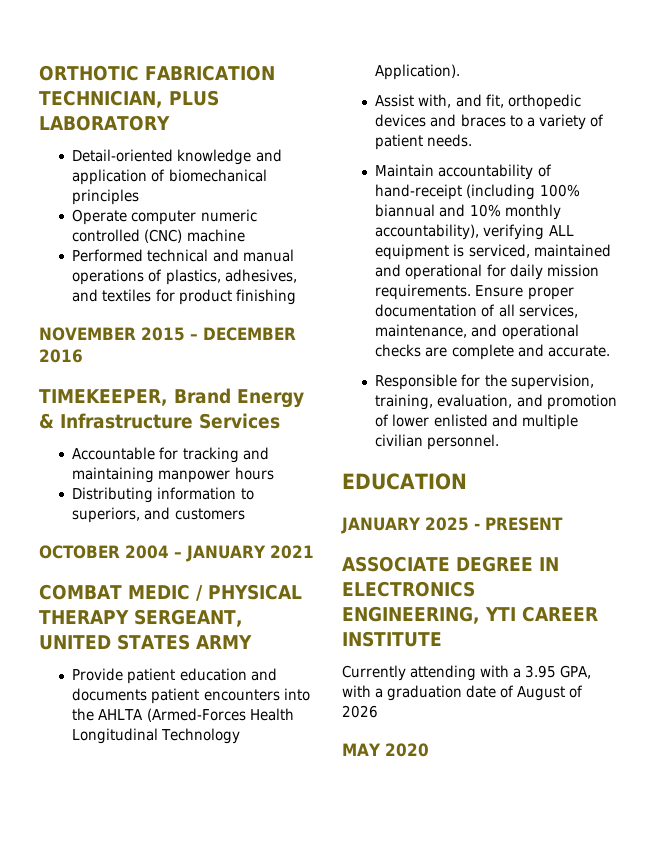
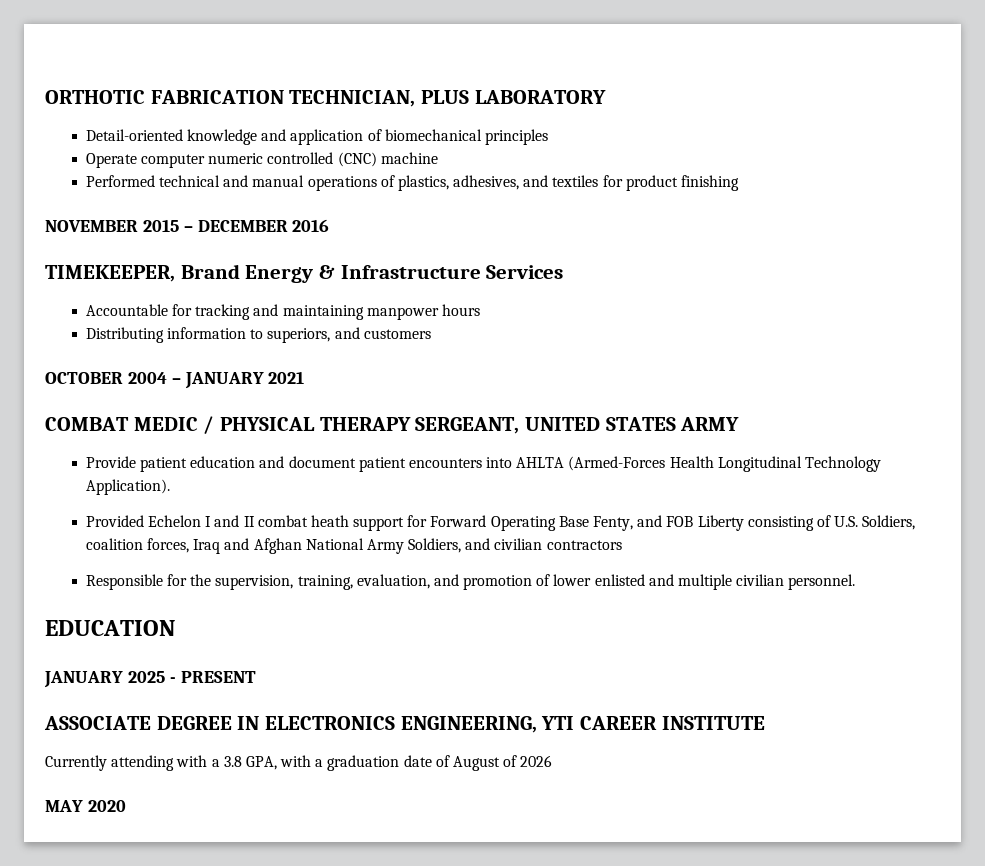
- Provide patient education and documents patient encounters into the AHLTA (Armed-Forces Health Longitudinal Technology Application).
+ Provide patient education and document patient encounters into AHLTA (Armed-Forces Health Longitudinal Technology Application).
- Assist with, and fit, orthopedic devices and braces to a variety of patient needs.
- Maintain accountability of hand-receipt (including 100% biannual and 10% monthly accountability), verifying ALL equipment is serviced, maintained and operational for daily mission requirements. Ensure proper documentation of all services, maintenance, and operational checks are complete and accurate.
+ Provided Echelon I and II combat heath support for Forward Operating Base Fenty, and FOB Liberty consisting of U.S. Soldiers, coalition forces, Iraq and Afghan National Army Soldiers, and civilian contractors
- Currently attending with a 3.95 GPA, with a graduation date of August of 2026
+ Currently attending with a 3.8 GPA, with a graduation date of August of 2026

